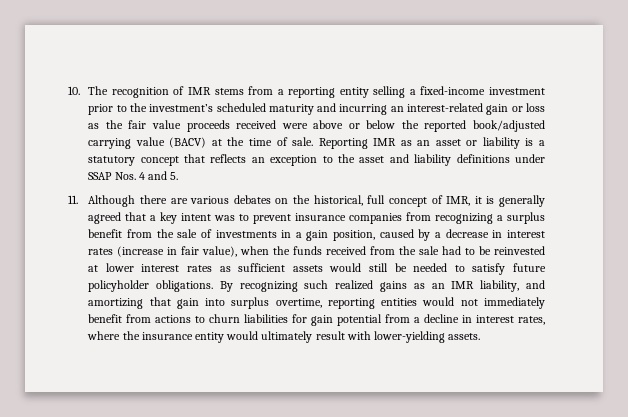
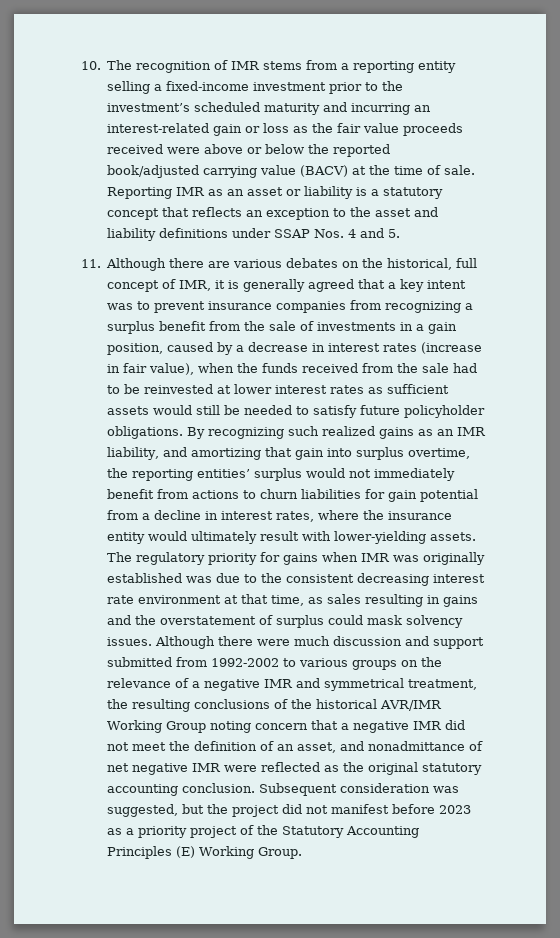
- By recognizing such realized gains as an IMR liability, and amortizing that gain into surplus overtime, reporting entities would not immediately benefit from actions to churn liabilities for gain potential from a decline in interest rates, where the insurance entity would ultimately result with lower-yielding assets.
+ By recognizing such realized gains as an IMR liability, and amortizing that gain into surplus overtime, the reporting entities’ surplus would not immediately benefit from actions to churn liabilities for gain potential from a decline in interest rates, where the insurance entity would ultimately result with lower-yielding assets.
+ The regulatory priority for gains when IMR was originally established was due to the consistent decreasing interest rate environment at that time, as sales resulting in gains and the overstatement of surplus could mask solvency issues. Although there were much discussion and support submitted from 1992-2002 to various groups on the relevance of a negative IMR and symmetrical treatment, the resulting conclusions of the historical AVR/IMR Working Group noting concern that a negative IMR did not meet the definition of an asset, and nonadmittance of net negative IMR were reflected as the original statutory accounting conclusion. Subsequent consideration was suggested, but the project did not manifest before 2023 as a priority project of the Statutory Accounting Principles (E) Working Group.

